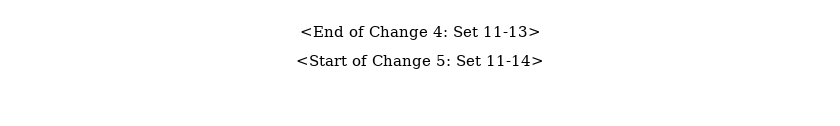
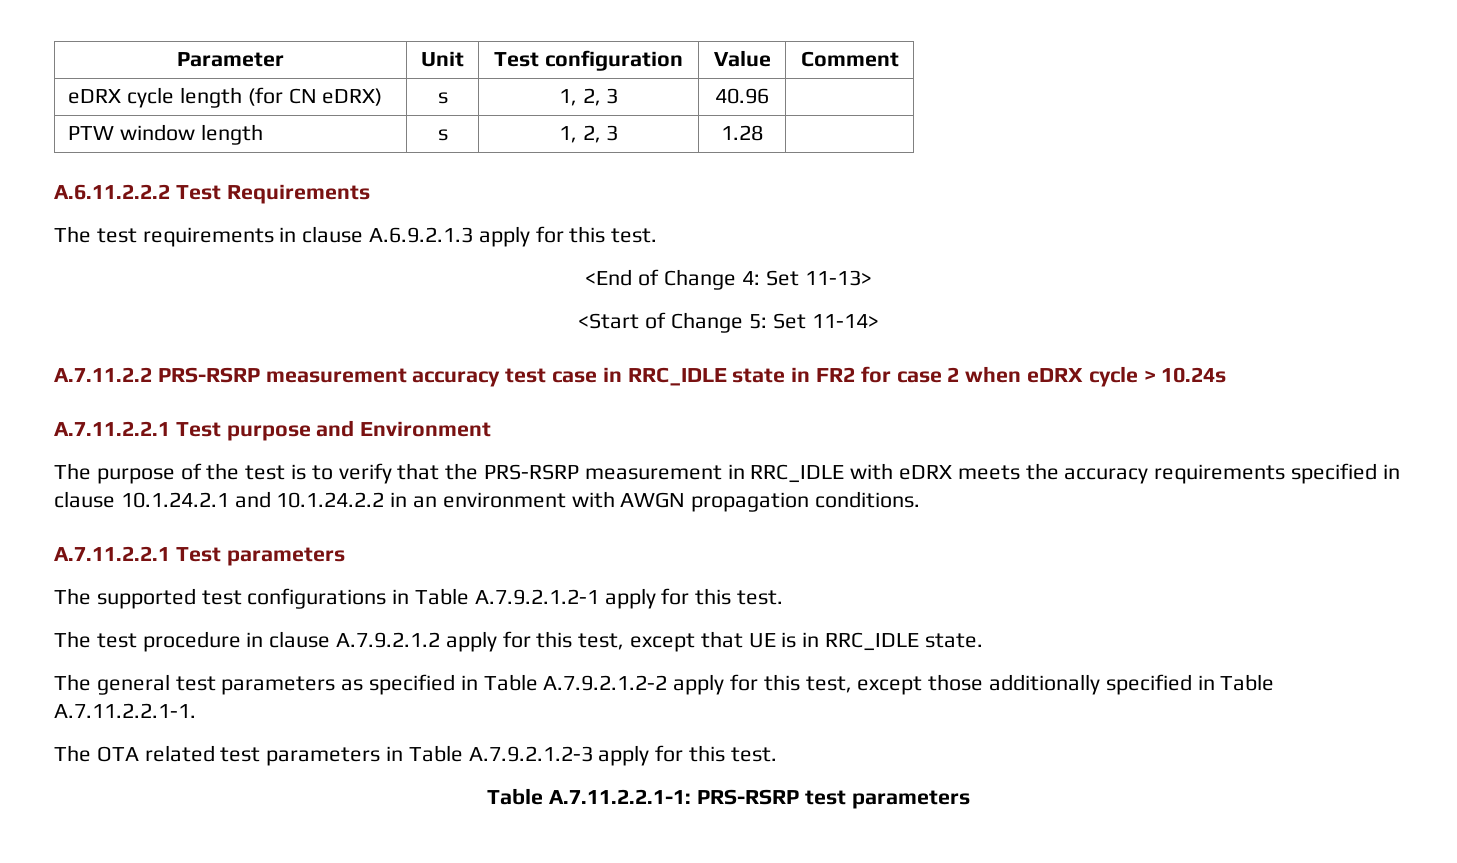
+ Parameter | Unit | Test configuration | Value | Comment
+ eDRX cycle length (for CN eDRX) | s | 1, 2, 3 | 40.96 |
+ PTW window length | s | 1, 2, 3 | 1.28 |
+ A.6.11.2.2.2 Test Requirements
+ The test requirements in clause A.6.9.2.1.3 apply for this test.
+ A.7.11.2.2 PRS-RSRP measurement accuracy test case in RRC_IDLE state in FR2 for case 2 when eDRX cycle > 10.24s
+ A.7.11.2.2.1 Test purpose and Environment
+ The purpose of the test is to verify that the PRS-RSRP measurement in RRC_IDLE with eDRX meets the accuracy requirements specified in clause 10.1.24.2.1 and 10.1.24.2.2 in an environment with AWGN propagation conditions.
+ A.7.11.2.2.1 Test parameters
+ The supported test configurations in Table A.7.9.2.1.2-1 apply for this test.
+ The test procedure in clause A.7.9.2.1.2 apply for this test, except that UE is in RRC_IDLE state.
+ The general test parameters as specified in Table A.7.9.2.1.2-2 apply for this test, except those additionally specified in Table A.7.11.2.2.1-1.
+ The OTA related test parameters in Table A.7.9.2.1.2-3 apply for this test.
+ Table A.7.11.2.2.1-1: PRS-RSRP test parameters

